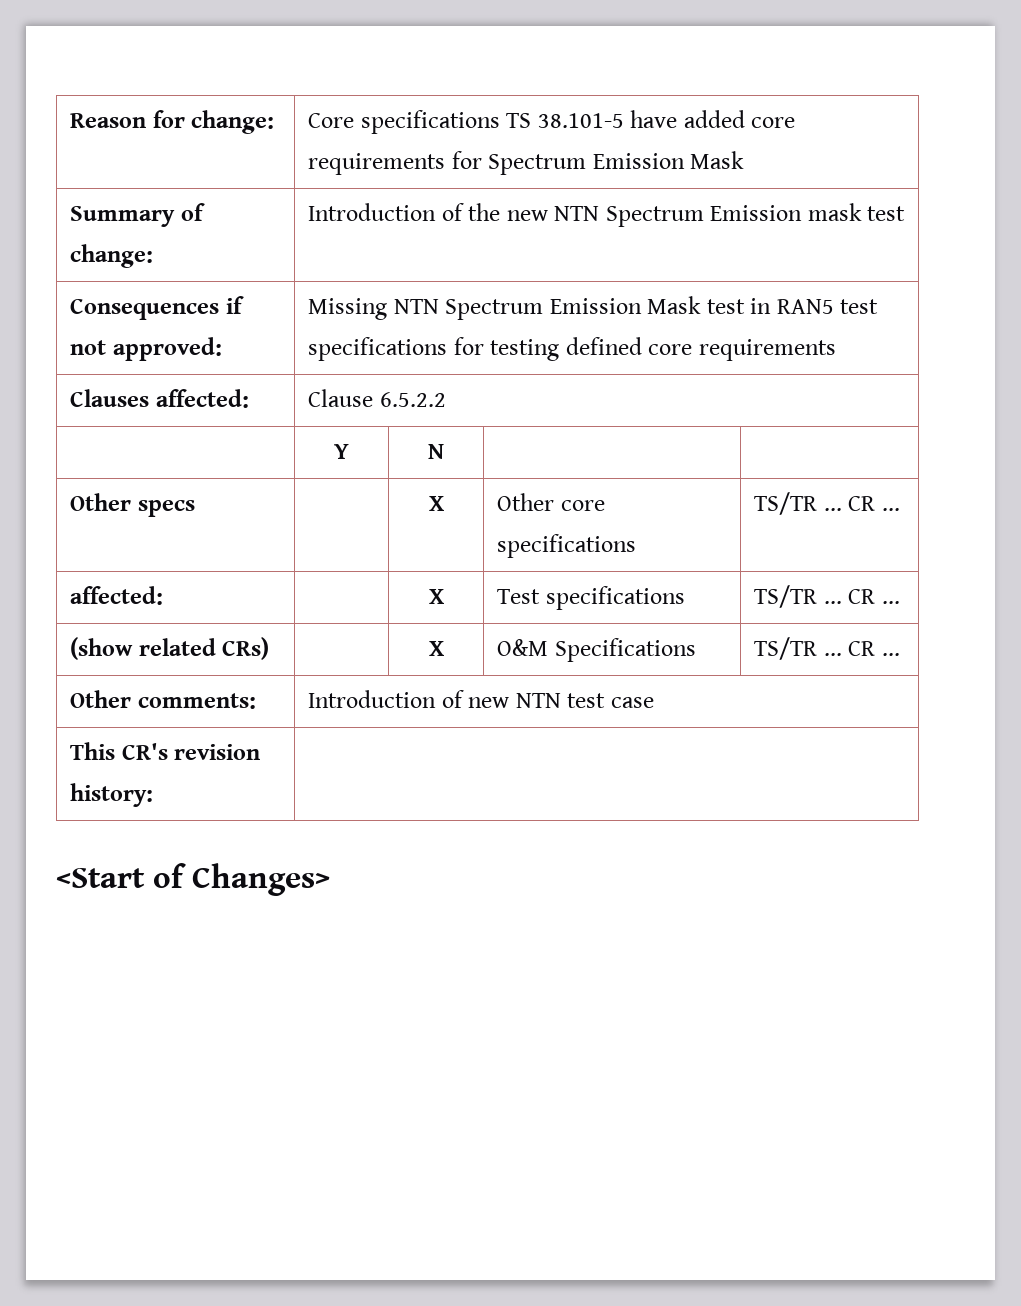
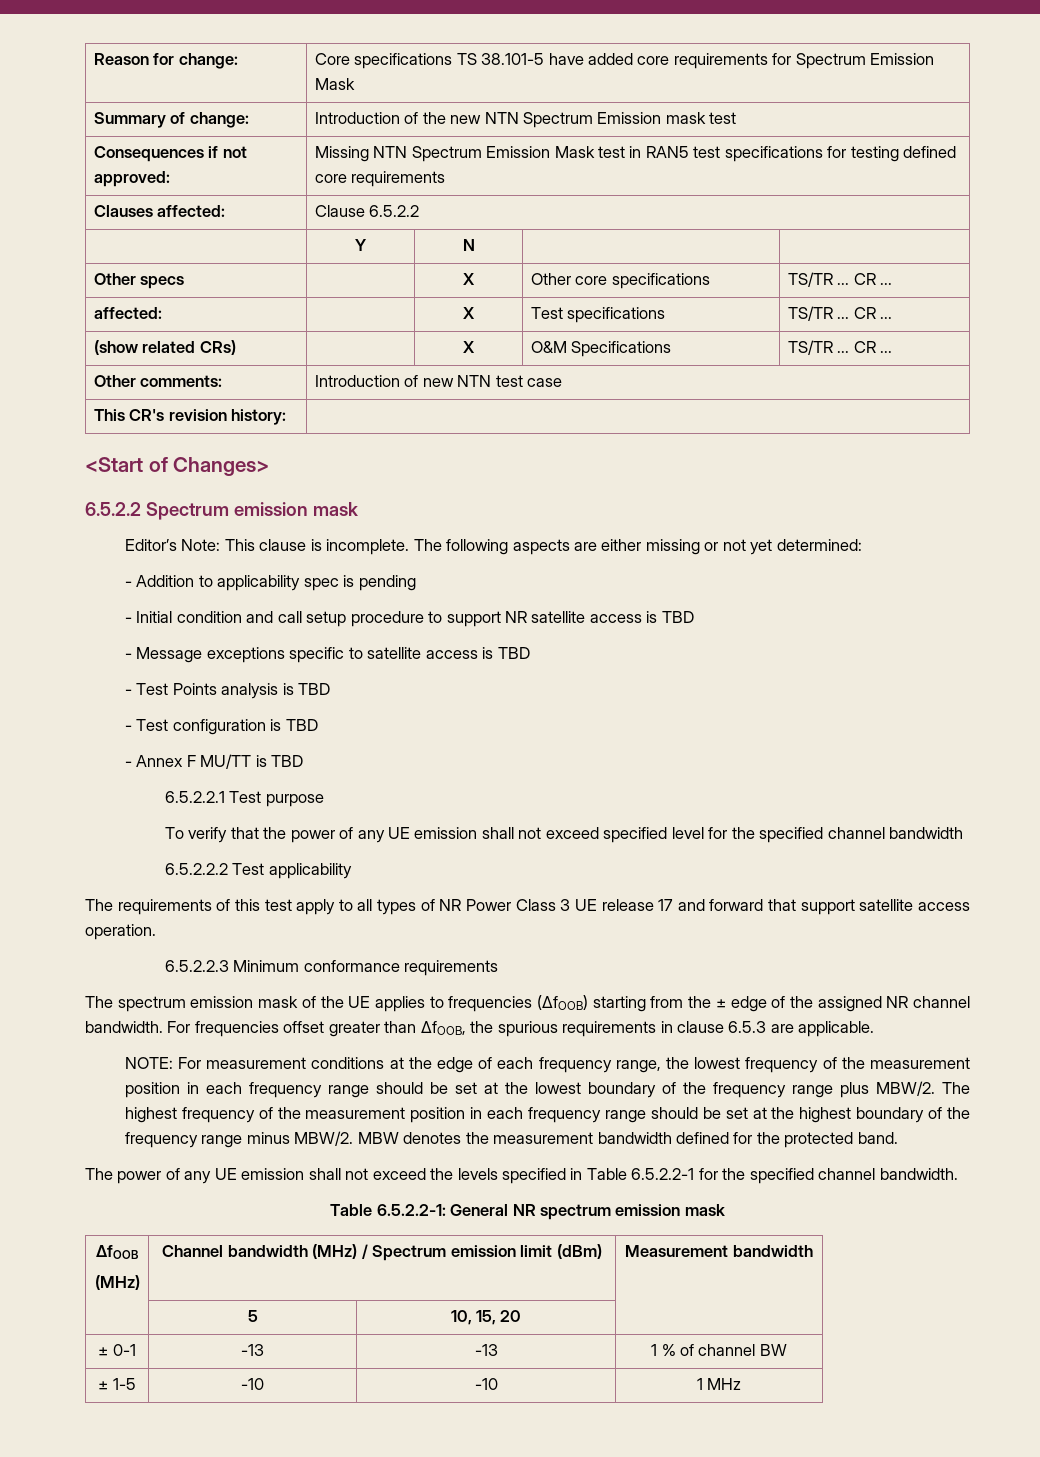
+ 6.5.2.2 Spectrum emission mask
+ Editor’s Note: This clause is incomplete. The following aspects are either missing or not yet determined:
+ - Addition to applicability spec is pending
+ - Initial condition and call setup procedure to support NR satellite access is TBD
+ - Message exceptions specific to satellite access is TBD
+ - Test Points analysis is TBD
+ - Test configuration is TBD
+ - Annex F MU/TT is TBD
+ 6.5.2.2.1 Test purpose
+ To verify that the power of any UE emission shall not exceed specified level for the specified channel bandwidth
+ 6.5.2.2.2 Test applicability
+ The requirements of this test apply to all types of NR Power Class 3 UE release 17 and forward that support satellite access operation.
+ 6.5.2.2.3 Minimum conformance requirements
+ The spectrum emission mask of the UE applies to frequencies (ΔfOOB) starting from the ± edge of the assigned NR channel bandwidth. For frequencies offset greater than ΔfOOB, the spurious requirements in clause 6.5.3 are applicable.
+ NOTE: For measurement conditions at the edge of each frequency range, the lowest frequency of the measurement position in each frequency range should be set at the lowest boundary of the frequency range plus MBW/2. The highest frequency of the measurement position in each frequency range should be set at the highest boundary of the frequency range minus MBW/2. MBW denotes the measurement bandwidth defined for the protected band.
+ The power of any UE emission shall not exceed the levels specified in Table 6.5.2.2-1 for the specified channel bandwidth.
+ Table 6.5.2.2-1: General NR spectrum emission mask
+ ΔfOOB
+ (MHz) | Channel bandwidth (MHz) / Spectrum emission limit (dBm) | Measurement bandwidth
+ | 5 | 10, 15, 20 |
+ ± 0-1 | -13 | -13 | 1 % of channel BW
+ ± 1-5 | -10 | -10 | 1 MHz

